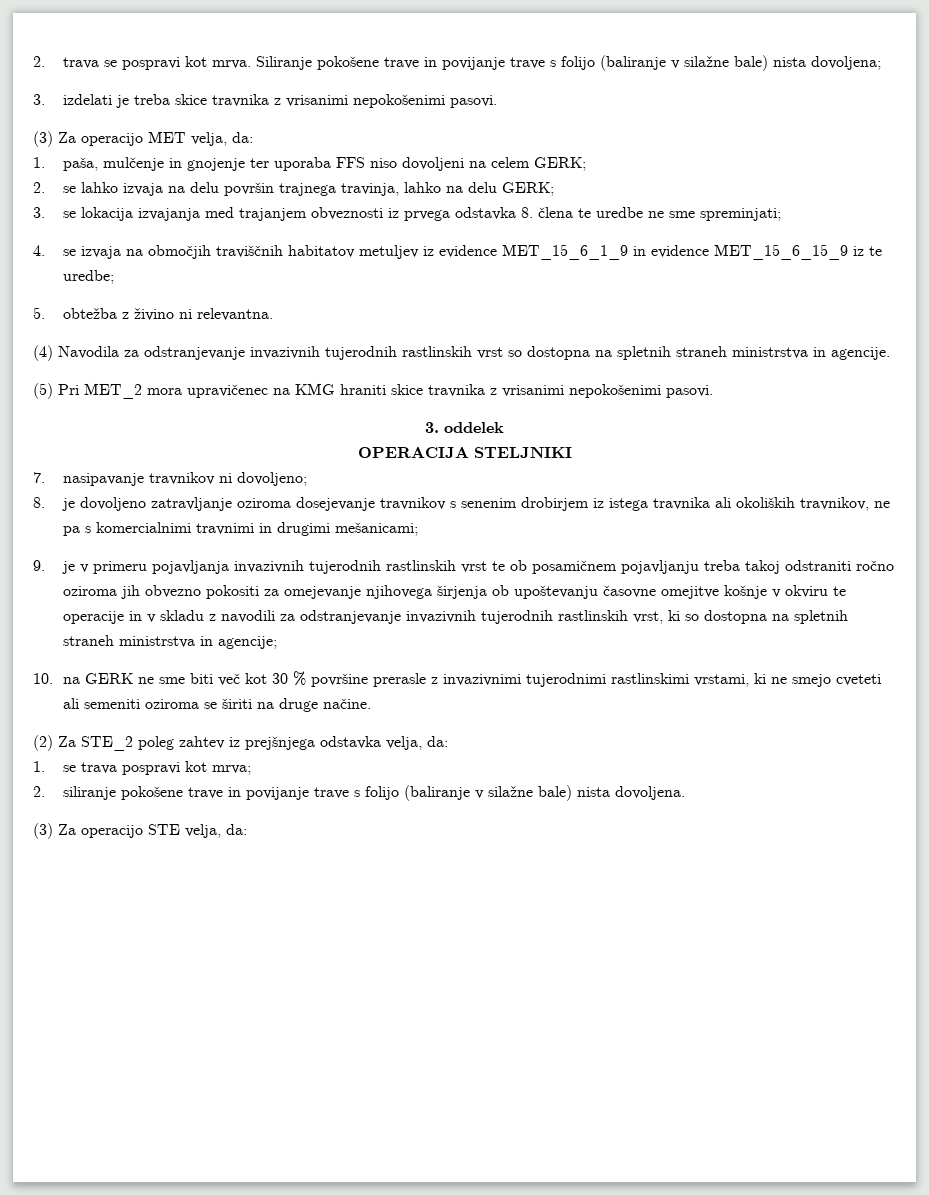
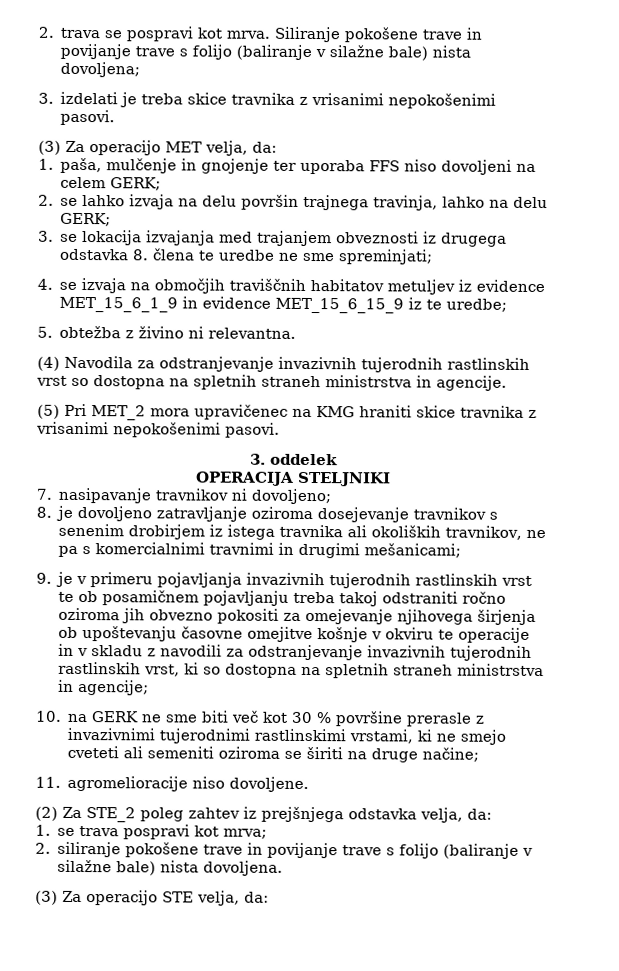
- 3. se lokacija izvajanja med trajanjem obveznosti iz prvega odstavka 8. člena te uredbe ne sme spreminjati;
+ 3. se lokacija izvajanja med trajanjem obveznosti iz drugega odstavka 8. člena te uredbe ne sme spreminjati;
- 10. na GERK ne sme biti več kot 30 % površine prerasle z invazivnimi tujerodnimi rastlinskimi vrstami, ki ne smejo cveteti ali semeniti oziroma se širiti na druge načine.
+ 10. na GERK ne sme biti več kot 30 % površine prerasle z invazivnimi tujerodnimi rastlinskimi vrstami, ki ne smejo cveteti ali semeniti oziroma se širiti na druge načine;
+ 11. agromelioracije niso dovoljene.

